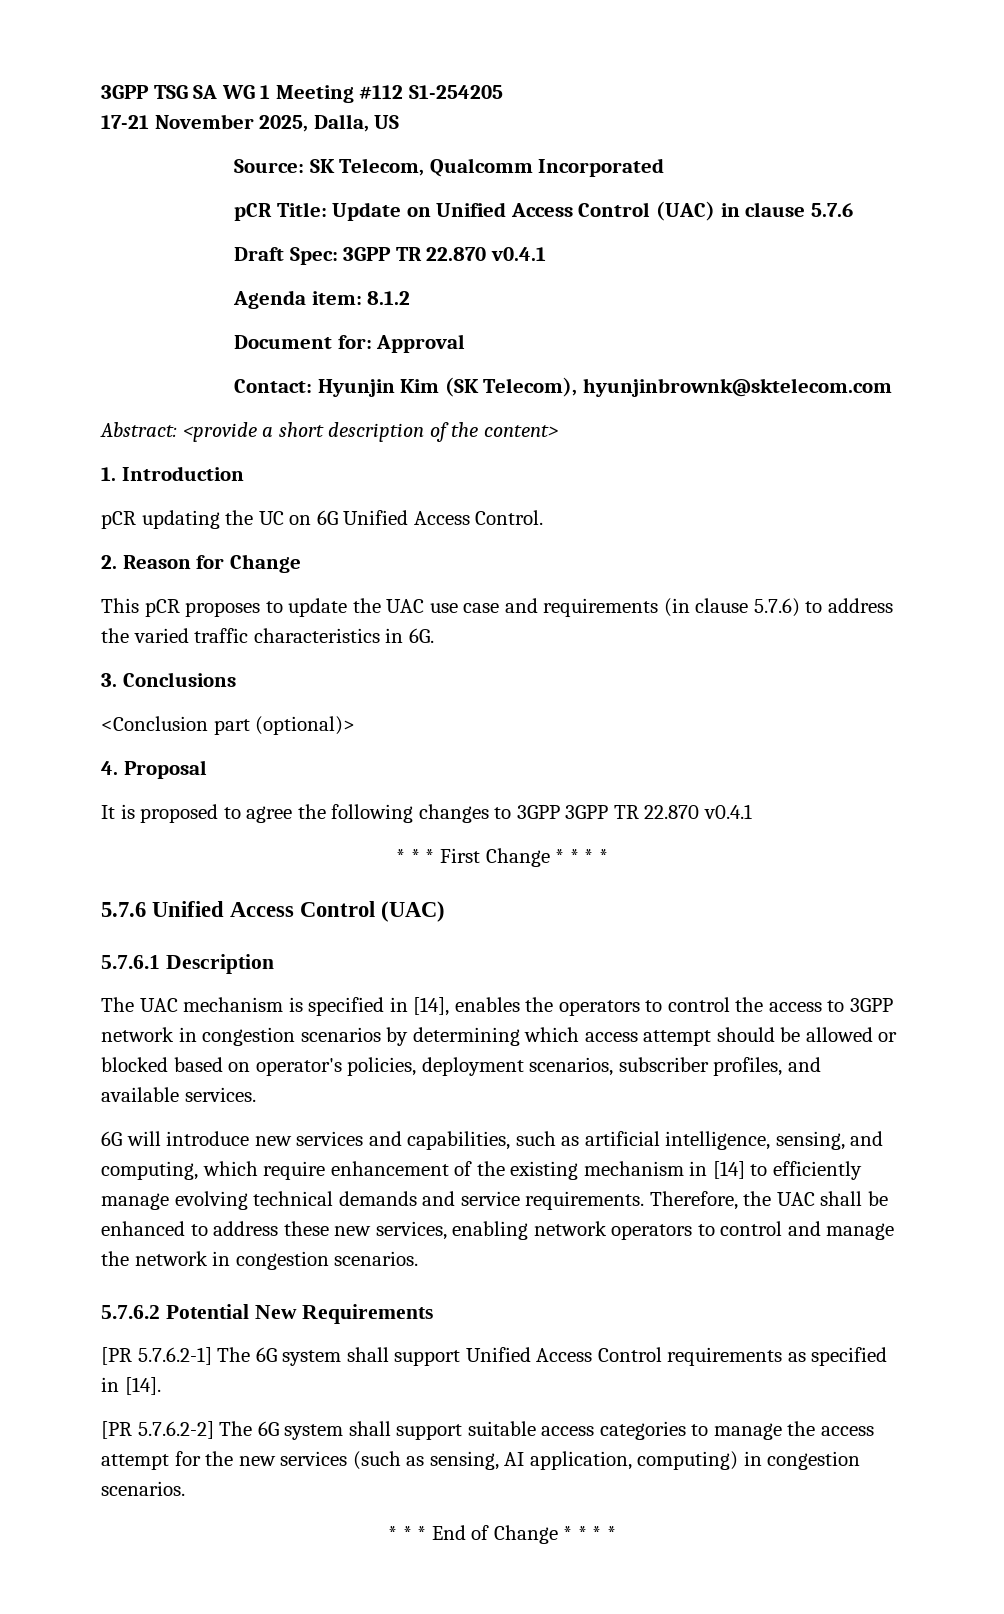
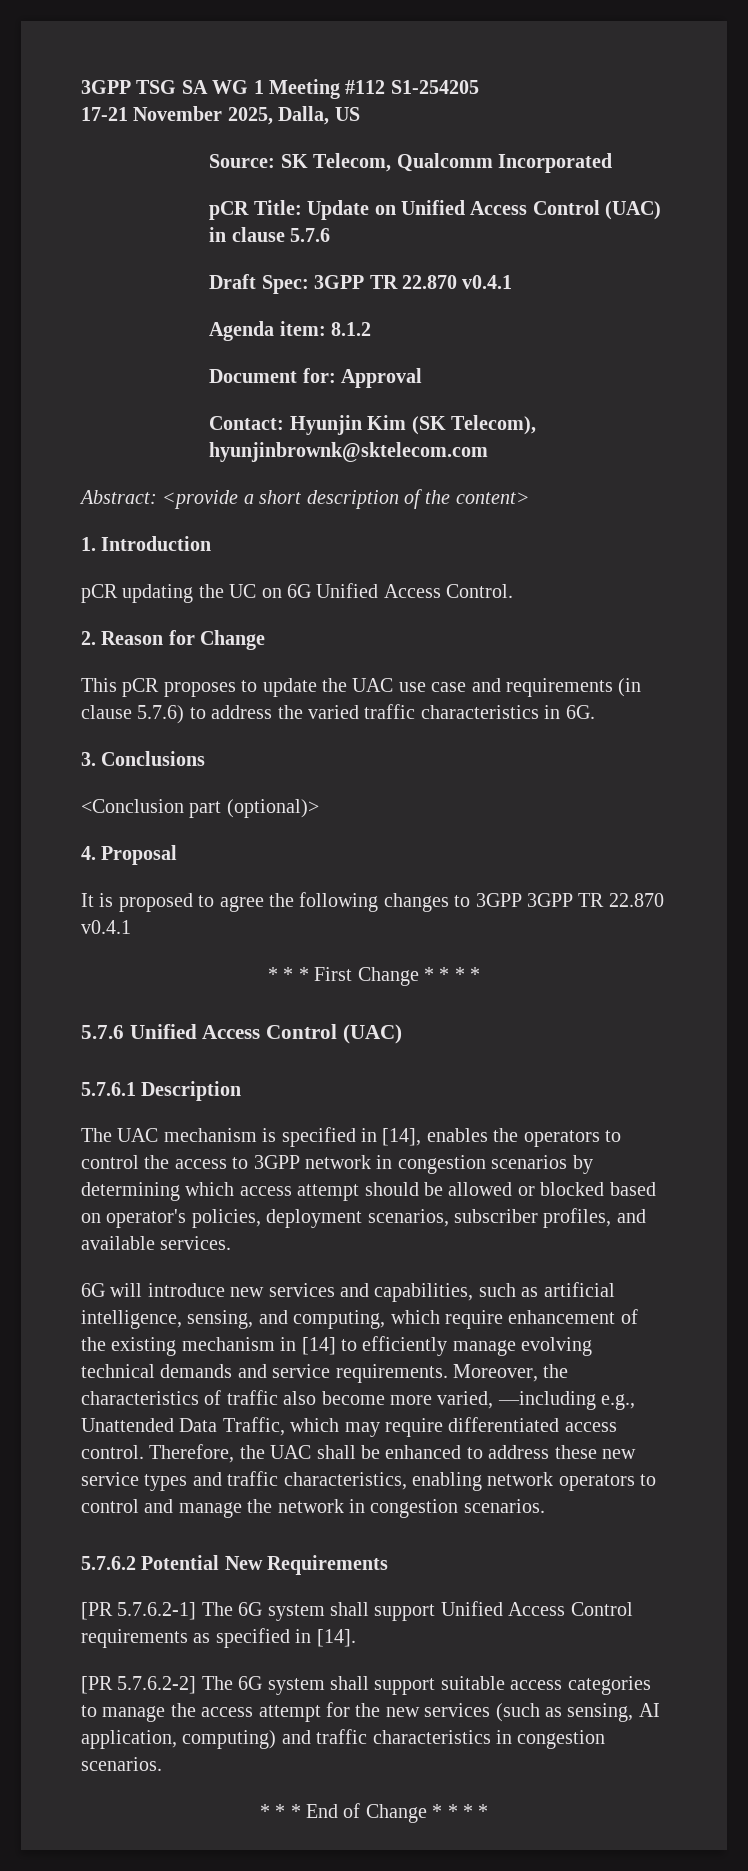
+ Moreover, the characteristics of traffic also become more varied, —including e.g., Unattended Data Traffic, which may require differentiated access control.
- Therefore, the UAC shall be enhanced to address these new services, enabling network operators to control and manage the network in congestion scenarios.
+ Therefore, the UAC shall be enhanced to address these new service types and traffic characteristics, enabling network operators to control and manage the network in congestion scenarios.
- [PR 5.7.6.2-2] The 6G system shall support suitable access categories to manage the access attempt for the new services (such as sensing, AI application, computing) in congestion scenarios.
+ [PR 5.7.6.2-2] The 6G system shall support suitable access categories to manage the access attempt for the new services (such as sensing, AI application, computing) and traffic characteristics in congestion scenarios.

